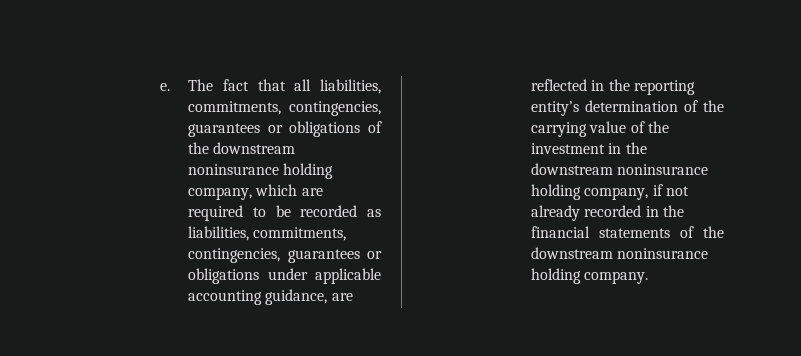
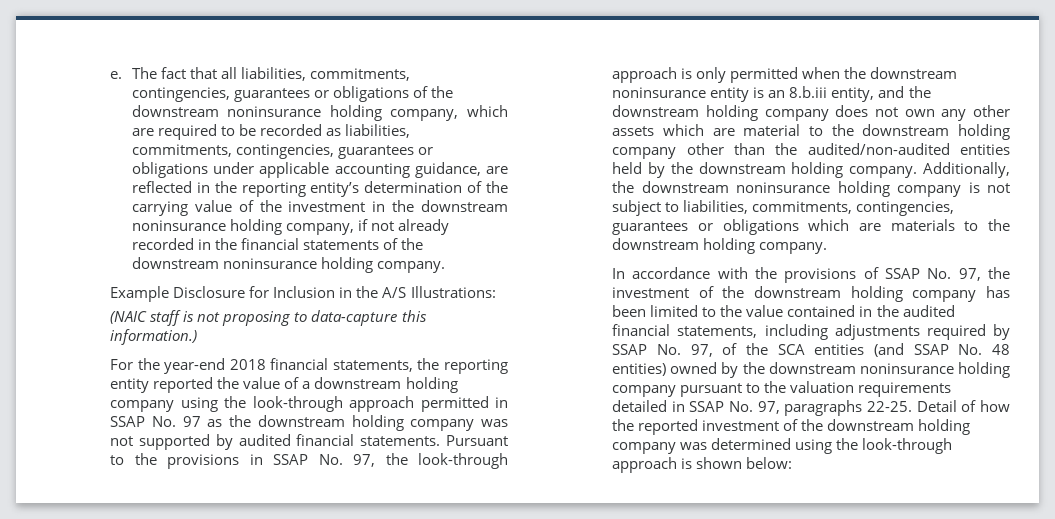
+ Example Disclosure for Inclusion in the A/S Illustrations:
+ (NAIC staff is not proposing to data-capture this information.)
+ For the year-end 2018 financial statements, the reporting entity reported the value of a downstream holding company using the look-through approach permitted in SSAP No. 97 as the downstream holding company was not supported by audited financial statements. Pursuant to the provisions in SSAP No. 97, the look-through approach is only permitted when the downstream noninsurance entity is an 8.b.iii entity, and the downstream holding company does not own any other assets which are material to the downstream holding company other than the audited/non-audited entities held by the downstream holding company. Additionally, the downstream noninsurance holding company is not subject to liabilities, commitments, contingencies, guarantees or obligations which are materials to the downstream holding company.
+ In accordance with the provisions of SSAP No. 97, the investment of the downstream holding company has been limited to the value contained in the audited financial statements, including adjustments required by SSAP No. 97, of the SCA entities (and SSAP No. 48 entities) owned by the downstream noninsurance holding company pursuant to the valuation requirements detailed in SSAP No. 97, paragraphs 22-25. Detail of how the reported investment of the downstream holding company was determined using the look-through approach is shown below:

